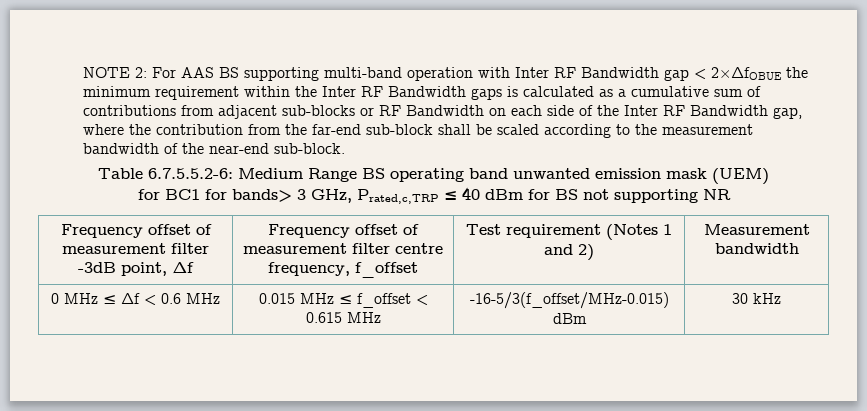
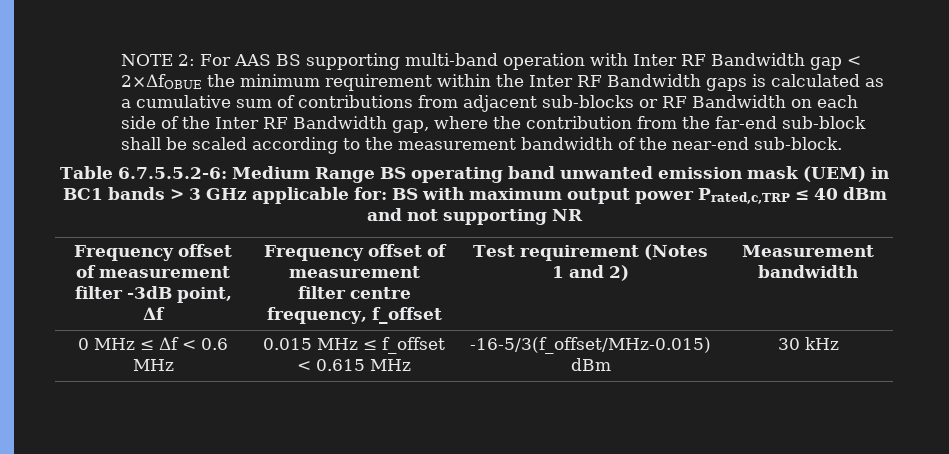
- Table 6.7.5.5.2-6: Medium Range BS operating band unwanted emission mask (UEM)
- for BC1 for bands> 3 GHz, Prated,c,TRP ≤ 40 dBm for BS not supporting NR
+ Table 6.7.5.5.2-6: Medium Range BS operating band unwanted emission mask (UEM) in BC1 bands > 3 GHz applicable for: BS with maximum output power Prated,c,TRP ≤ 40 dBm and not supporting NR

